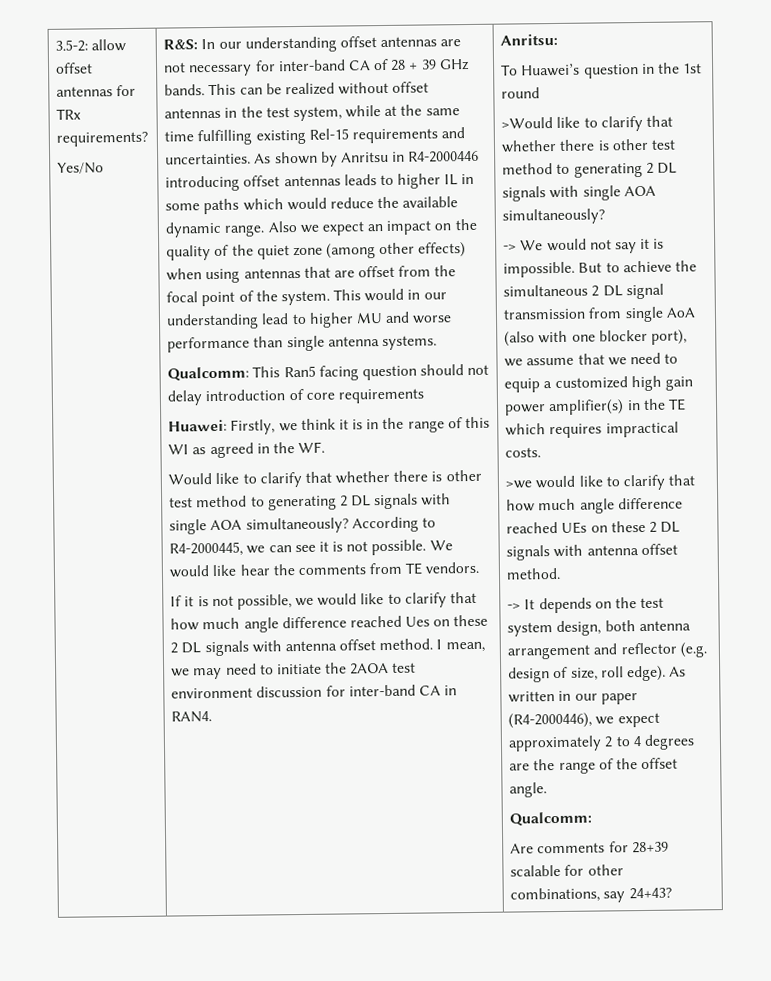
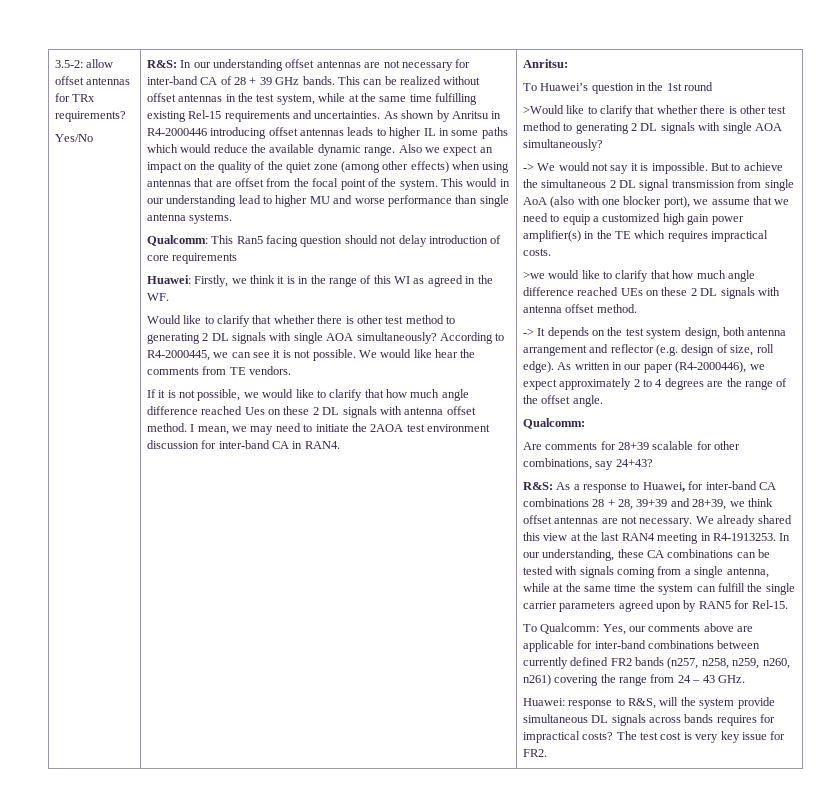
+ R&S: As a response to Huawei, for inter-band CA combinations 28 + 28, 39+39 and 28+39, we think offset antennas are not necessary. We already shared this view at the last RAN4 meeting in R4-1913253. In our understanding, these CA combinations can be tested with signals coming from a single antenna, while at the same time the system can fulfill the single carrier parameters agreed upon by RAN5 for Rel-15.
+ To Qualcomm: Yes, our comments above are applicable for inter-band combinations between currently defined FR2 bands (n257, n258, n259, n260, n261) covering the range from 24 – 43 GHz.
+ Huawei: response to R&S, will the system provide simultaneous DL signals across bands requires for impractical costs? The test cost is very key issue for FR2.

